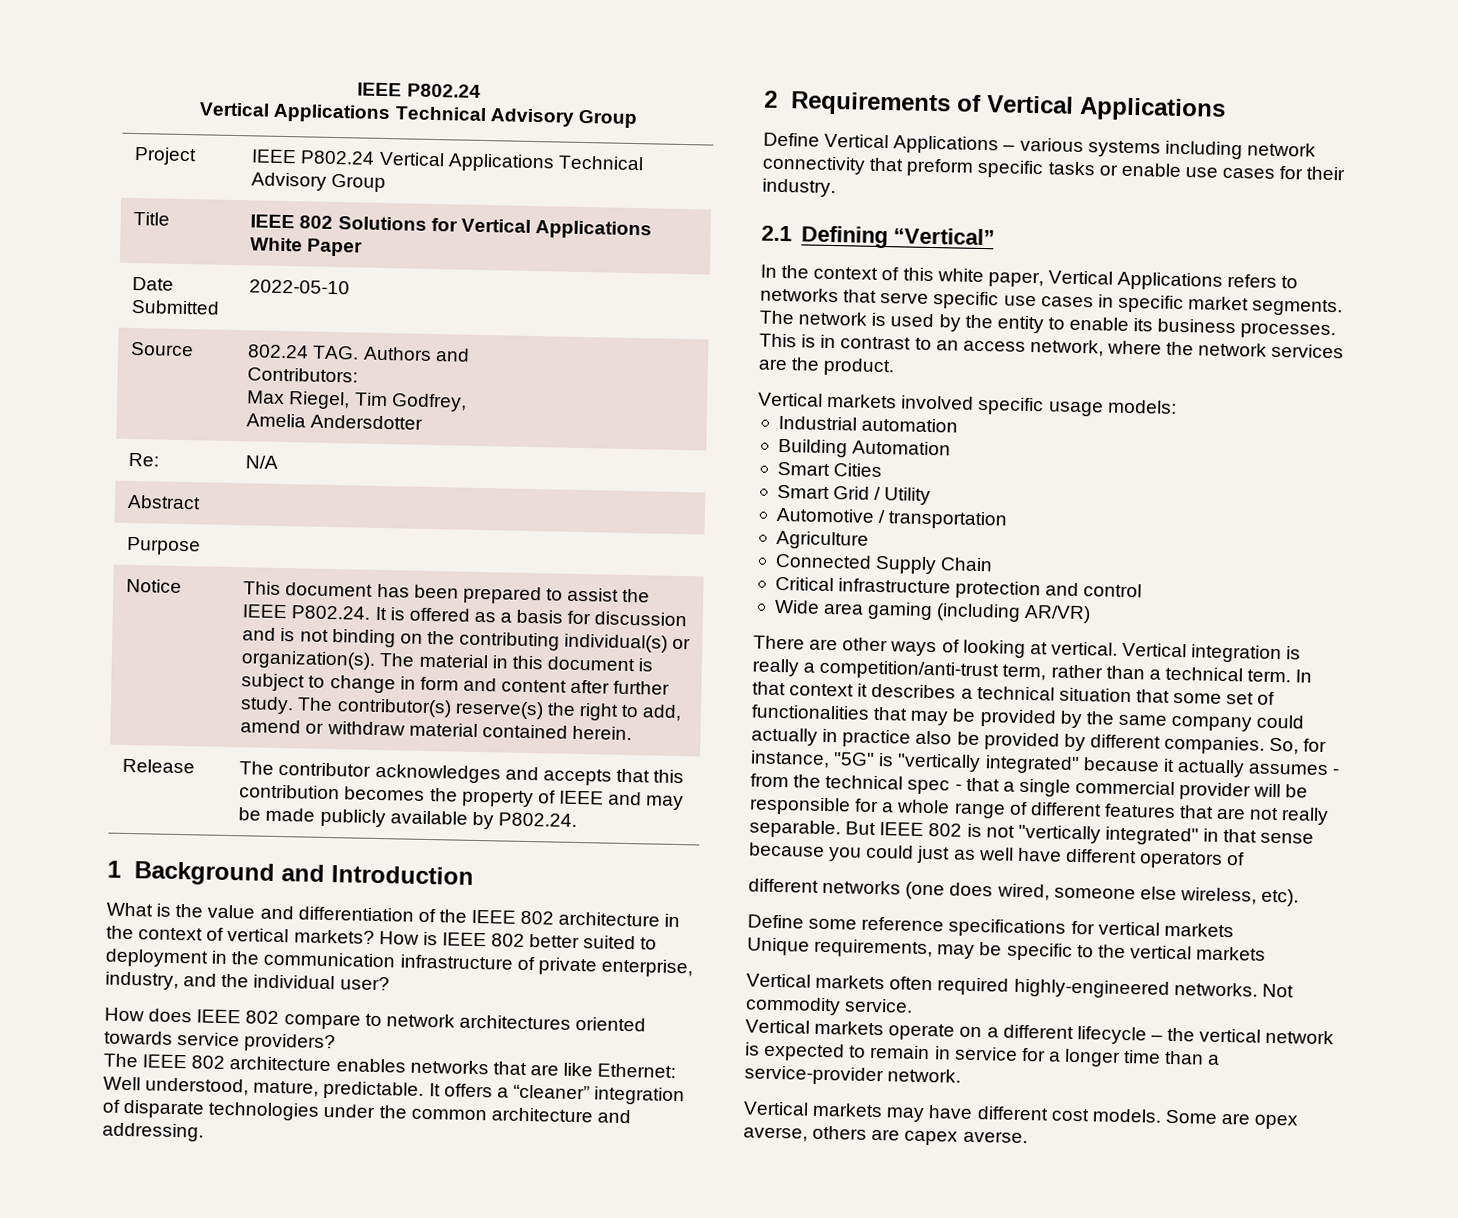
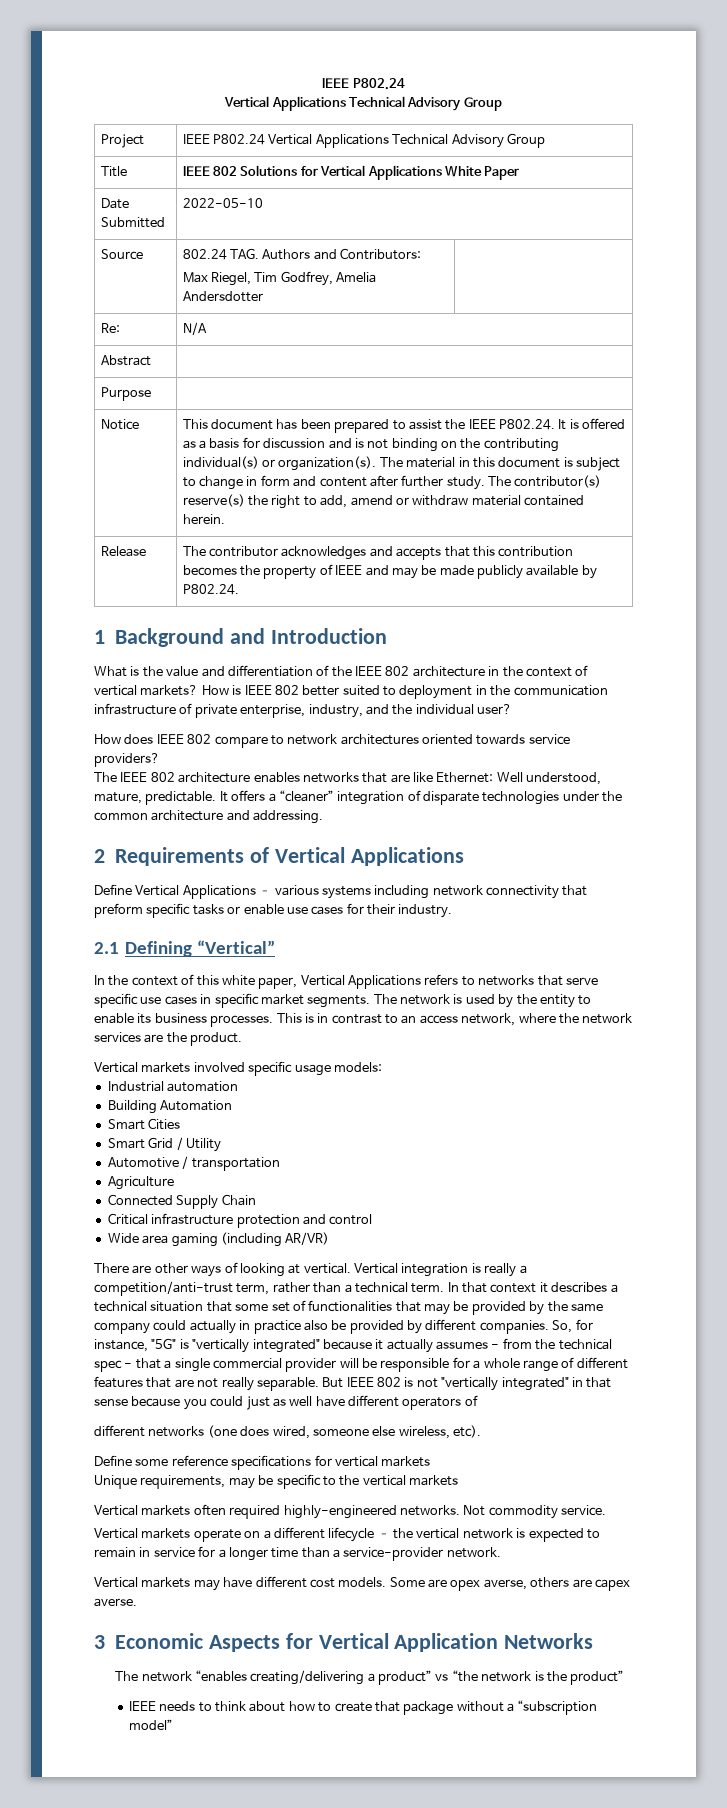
+ 3 Economic Aspects for Vertical Application Networks
+ The network “enables creating/delivering a product” vs “the network is the product”
+ IEEE needs to think about how to create that package without a “subscription model”

